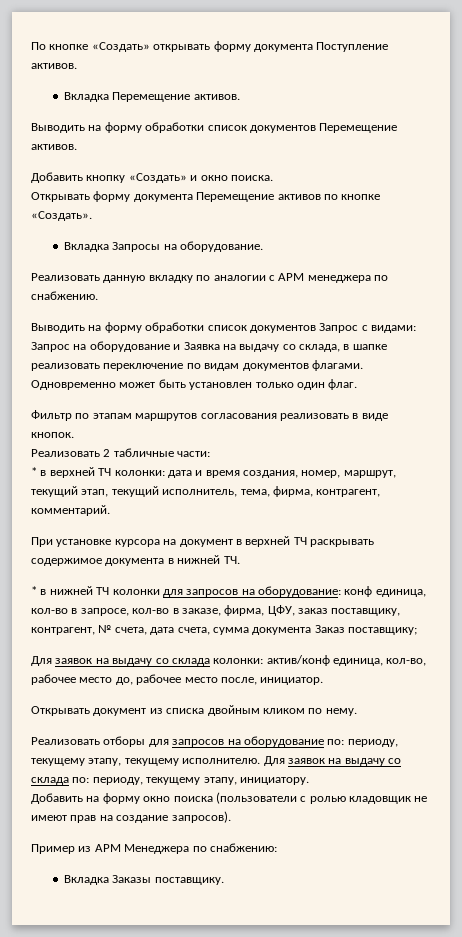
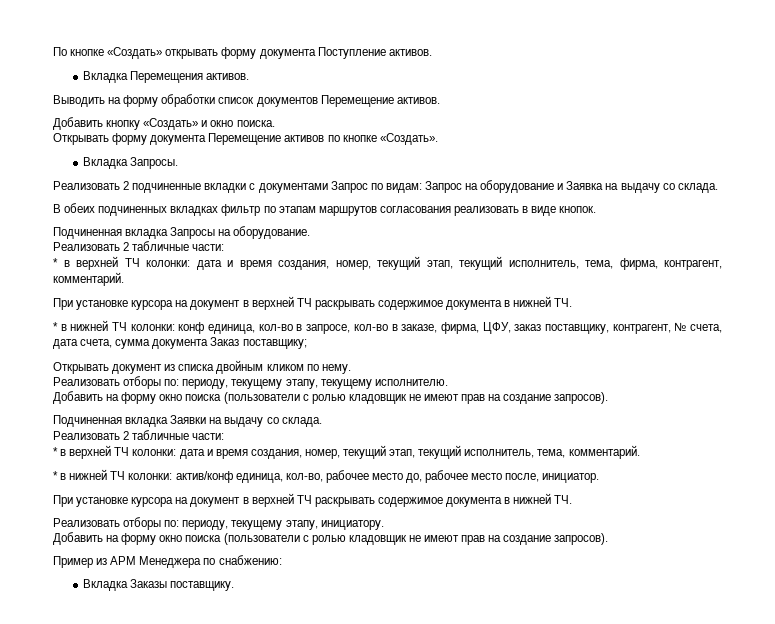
- Вкладка Перемещение активов.
+ Вкладка Перемещения активов.
- Вкладка Запросы на оборудование.
- Реализовать данную вкладку по аналогии с АРМ менеджера по снабжению.
- Выводить на форму обработки список документов Запрос с видами: Запрос на оборудование и Заявка на выдачу со склада, в шапке реализовать переключение по видам документов флагами. Одновременно может быть установлен только один флаг.
- Фильтр по этапам маршрутов согласования реализовать в виде кнопок.
+ Вкладка Запросы.
+ Реализовать 2 подчиненные вкладки с документами Запрос по видам: Запрос на оборудование и Заявка на выдачу со склада.
+ В обеих подчиненных вкладках фильтр по этапам маршрутов согласования реализовать в виде кнопок.
+ Подчиненная вкладка Запросы на оборудование.
- * в верхней ТЧ колонки: дата и время создания, номер, маршрут, текущий этап, текущий исполнитель, тема, фирма, контрагент, комментарий.
+ * в верхней ТЧ колонки: дата и время создания, номер, текущий этап, текущий исполнитель, тема, фирма, контрагент, комментарий.
- * в нижней ТЧ колонки для запросов на оборудование: конф единица, кол-во в запросе, кол-во в заказе, фирма, ЦФУ, заказ поставщику, контрагент, № счета, дата счета, сумма документа Заказ поставщику;
+ * в нижней ТЧ колонки: конф единица, кол-во в запросе, кол-во в заказе, фирма, ЦФУ, заказ поставщику, контрагент, № счета, дата счета, сумма документа Заказ поставщику;
- Для заявок на выдачу со склада колонки: актив/конф единица, кол-во, рабочее место до, рабочее место после, инициатор.
  Открывать документ из списка двойным кликом по нему.
- Реализовать отборы для запросов на оборудование по: периоду, текущему этапу, текущему исполнителю. Для заявок на выдачу со склада по: периоду, текущему этапу, инициатору.
+ Реализовать отборы по: периоду, текущему этапу, текущему исполнителю.
+ Добавить на форму окно поиска (пользователи с ролью кладовщик не имеют прав на создание запросов).
+ Подчиненная вкладка Заявки на выдачу со склада.
+ Реализовать 2 табличные части:
+ * в верхней ТЧ колонки: дата и время создания, номер, текущий этап, текущий исполнитель, тема, комментарий.
+ * в нижней ТЧ колонки: актив/конф единица, кол-во, рабочее место до, рабочее место после, инициатор.
+ При установке курсора на документ в верхней ТЧ раскрывать содержимое документа в нижней ТЧ.
+ Реализовать отборы по: периоду, текущему этапу, инициатору.

